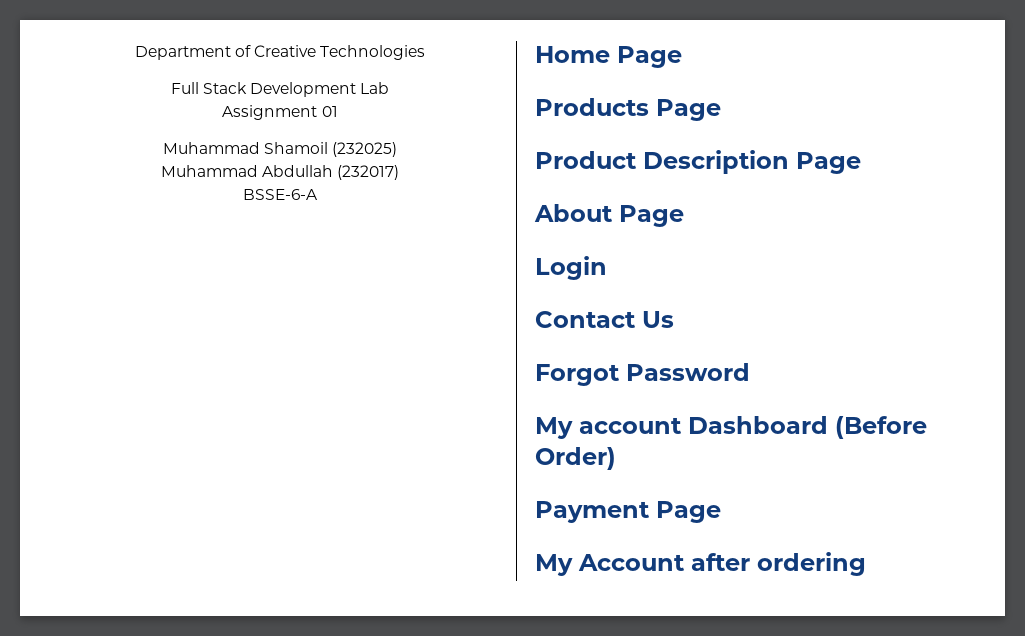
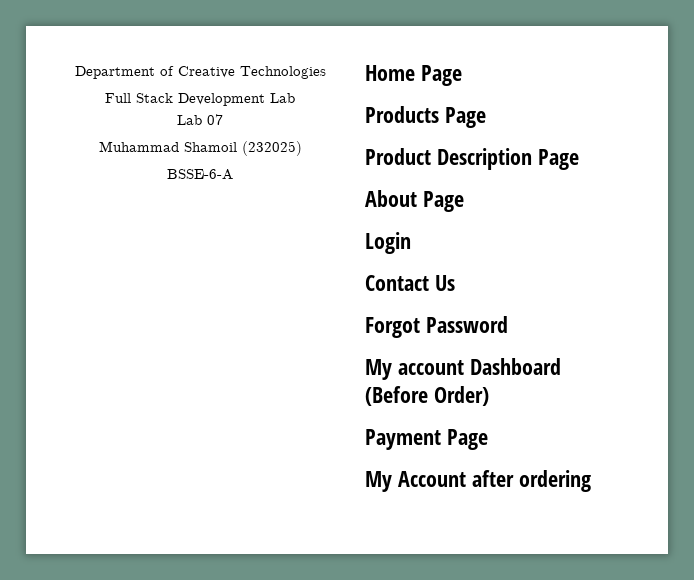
- Assignment 01
+ Lab 07
- Muhammad Abdullah (232017)

